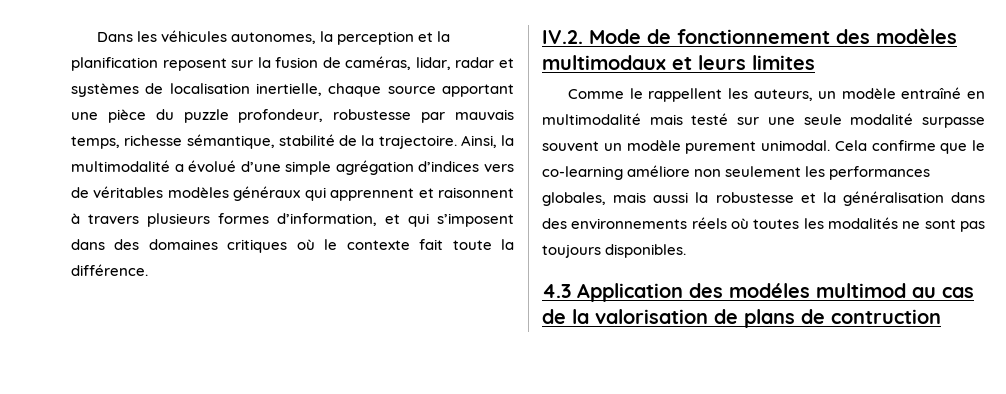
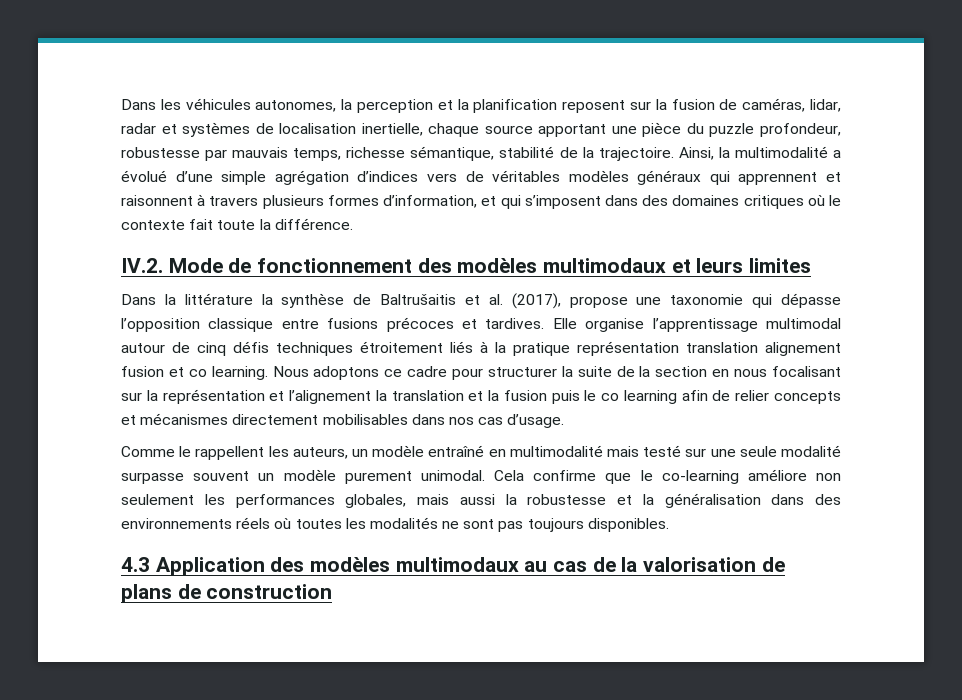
+ Dans la littérature la synthèse de Baltrušaitis et al. (2017), propose une taxonomie qui dépasse l’opposition classique entre fusions précoces et tardives. Elle organise l’apprentissage multimodal autour de cinq défis techniques étroitement liés à la pratique représentation translation alignement fusion et co learning. Nous adoptons ce cadre pour structurer la suite de la section en nous focalisant sur la représentation et l’alignement la translation et la fusion puis le co learning afin de relier concepts et mécanismes directement mobilisables dans nos cas d’usage.
- 4.3 Application des modéles multimod au cas de la valorisation de plans de contruction
+ 4.3 Application des modèles multimodaux au cas de la valorisation de plans de construction

